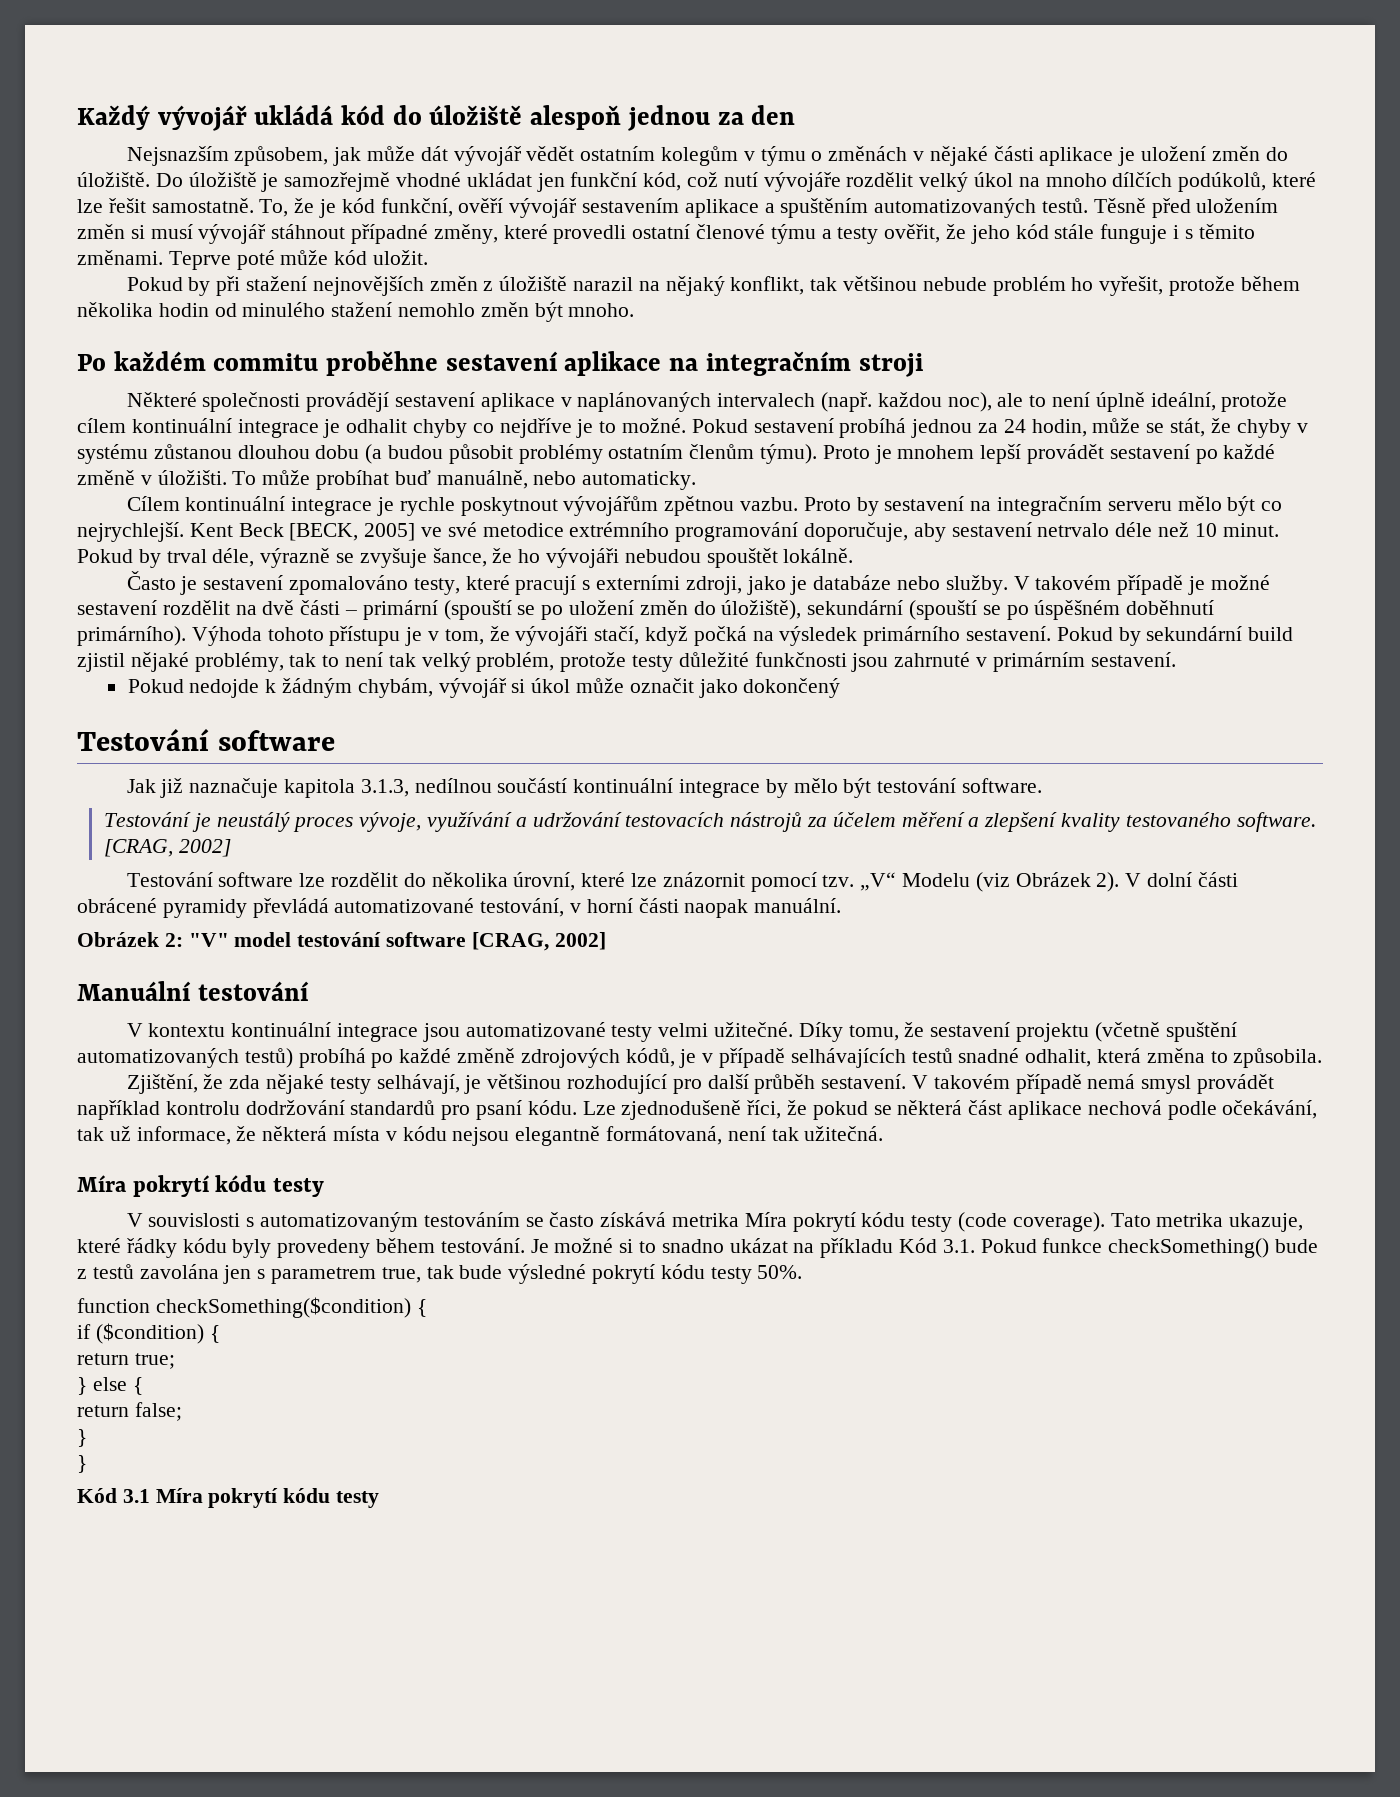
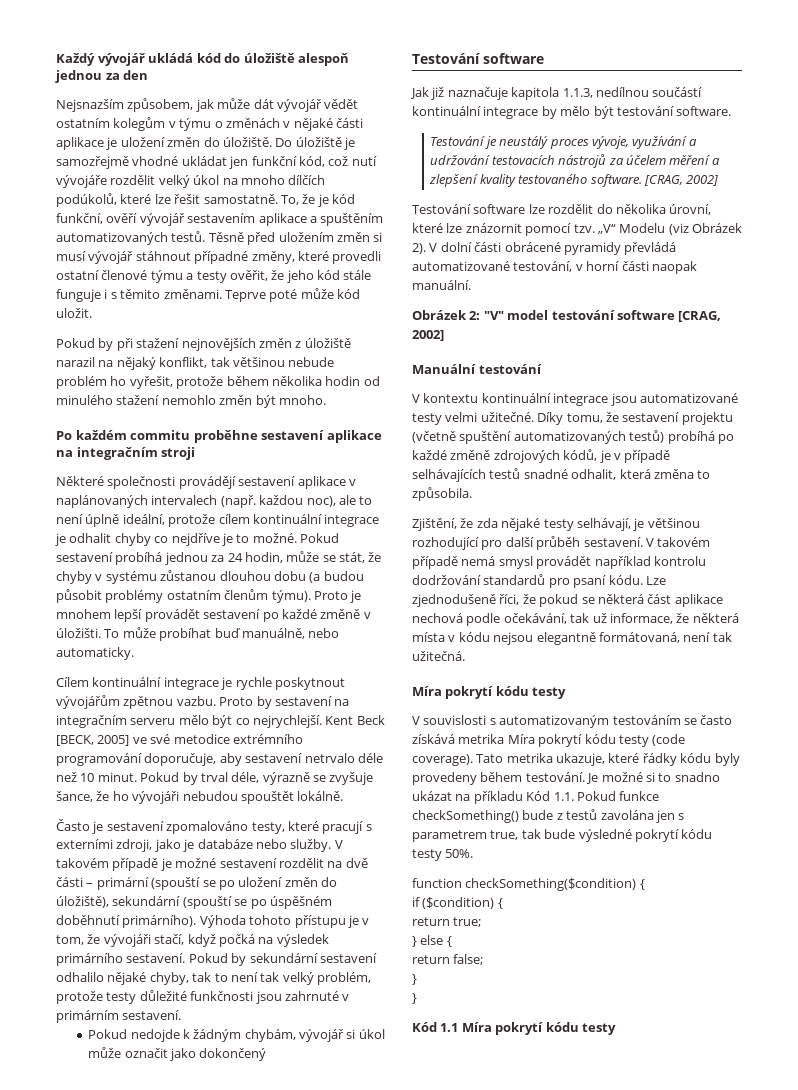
- Pokud by sekundární build zjistil nějaké problémy, tak to není tak velký problém, protože testy důležité funkčnosti jsou zahrnuté v primárním sestavení.
+ Pokud by sekundární sestavení odhalilo nějaké chyby, tak to není tak velký problém, protože testy důležité funkčnosti jsou zahrnuté v primárním sestavení.
- Jak již naznačuje kapitola 3.1.3, nedílnou součástí kontinuální integrace by mělo být testování software.
+ Jak již naznačuje kapitola 1.1.3, nedílnou součástí kontinuální integrace by mělo být testování software.
- Je možné si to snadno ukázat na příkladu Kód 3.1. Pokud funkce checkSomething() bude z testů zavolána jen s parametrem true, tak bude výsledné pokrytí kódu testy 50%.
+ Je možné si to snadno ukázat na příkladu Kód 1.1. Pokud funkce checkSomething() bude z testů zavolána jen s parametrem true, tak bude výsledné pokrytí kódu testy 50%.
- Kód 3.1 Míra pokrytí kódu testy
+ Kód 1.1 Míra pokrytí kódu testy

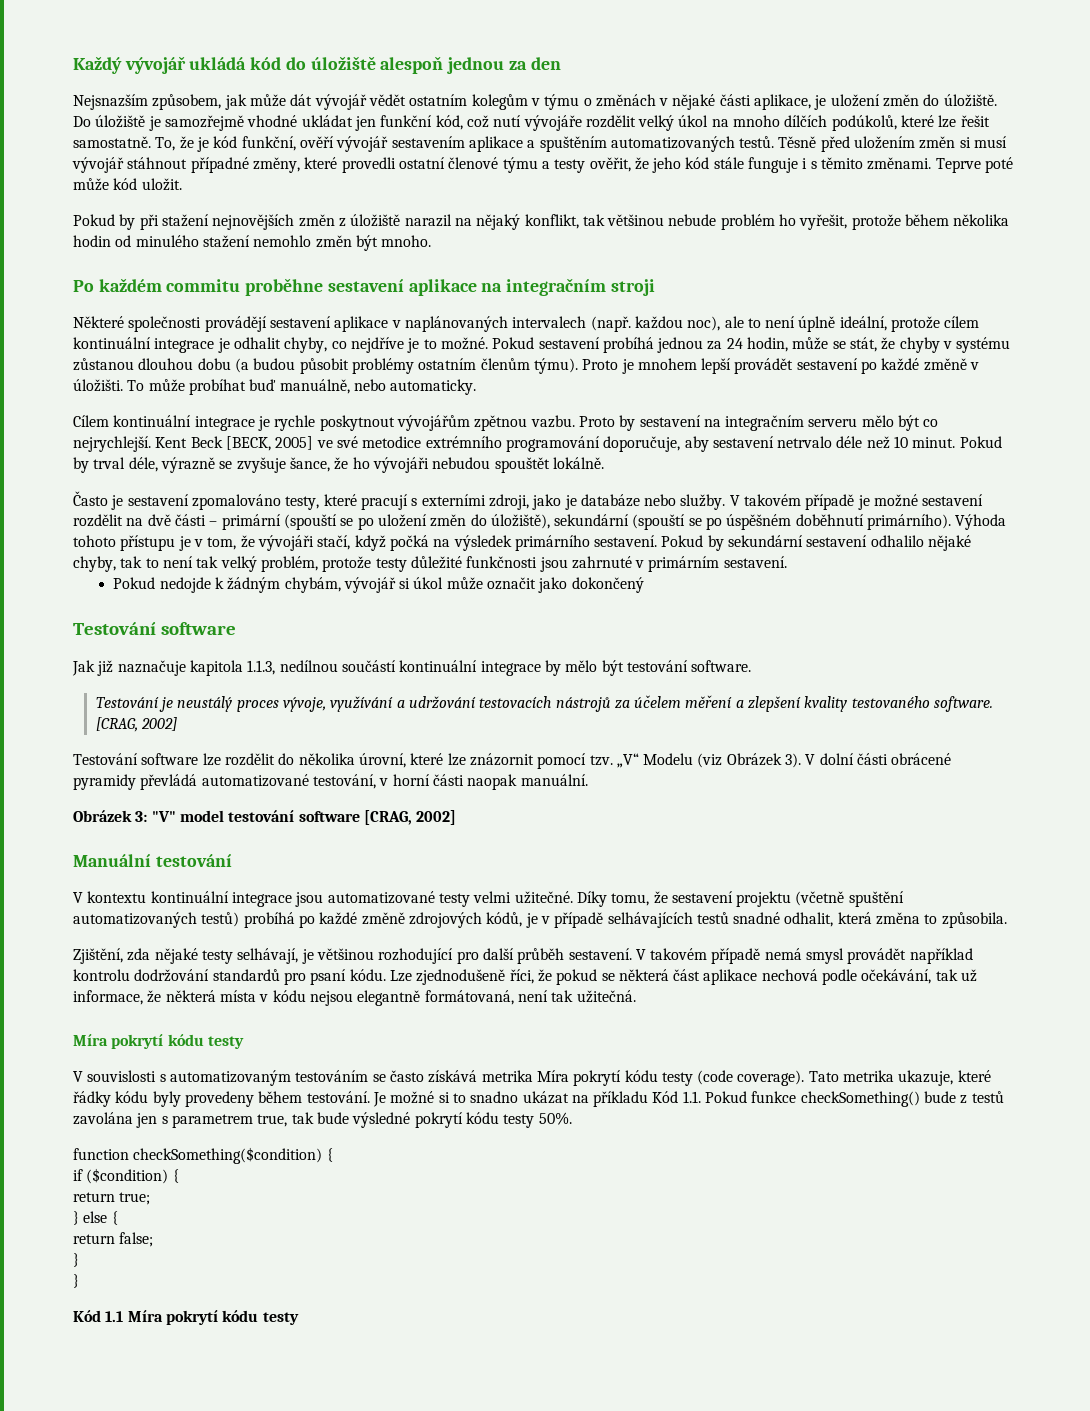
- Nejsnazším způsobem, jak může dát vývojář vědět ostatním kolegům v týmu o změnách v nějaké části aplikace je uložení změn do úložiště.
+ Nejsnazším způsobem, jak může dát vývojář vědět ostatním kolegům v týmu o změnách v nějaké části aplikace, je uložení změn do úložiště.
- Některé společnosti provádějí sestavení aplikace v naplánovaných intervalech (např. každou noc), ale to není úplně ideální, protože cílem kontinuální integrace je odhalit chyby co nejdříve je to možné.
+ Některé společnosti provádějí sestavení aplikace v naplánovaných intervalech (např. každou noc), ale to není úplně ideální, protože cílem kontinuální integrace je odhalit chyby, co nejdříve je to možné.
- „V“ Modelu (viz Obrázek 2).
+ „V“ Modelu (viz Obrázek 3).
- Obrázek 2: "V" model testování software [CRAG, 2002]
+ Obrázek 3: "V" model testování software [CRAG, 2002]
- Zjištění, že zda nějaké testy selhávají, je většinou rozhodující pro další průběh sestavení.
+ Zjištění, zda nějaké testy selhávají, je většinou rozhodující pro další průběh sestavení.

